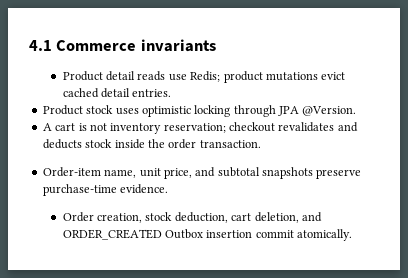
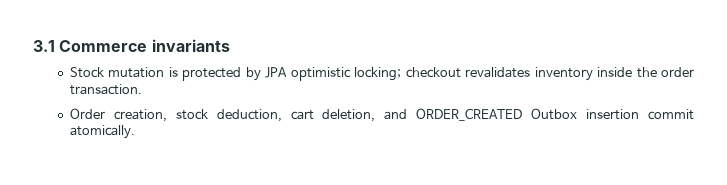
- 4.1 Commerce invariants
+ 3.1 Commerce invariants
- Product detail reads use Redis; product mutations evict cached detail entries.
- Product stock uses optimistic locking through JPA @Version.
- A cart is not inventory reservation; checkout revalidates and deducts stock inside the order transaction.
- Order-item name, unit price, and subtotal snapshots preserve purchase-time evidence.
+ Stock mutation is protected by JPA optimistic locking; checkout revalidates inventory inside the order transaction.

